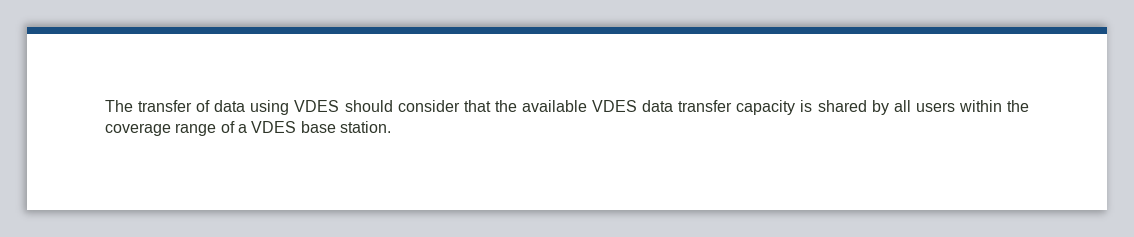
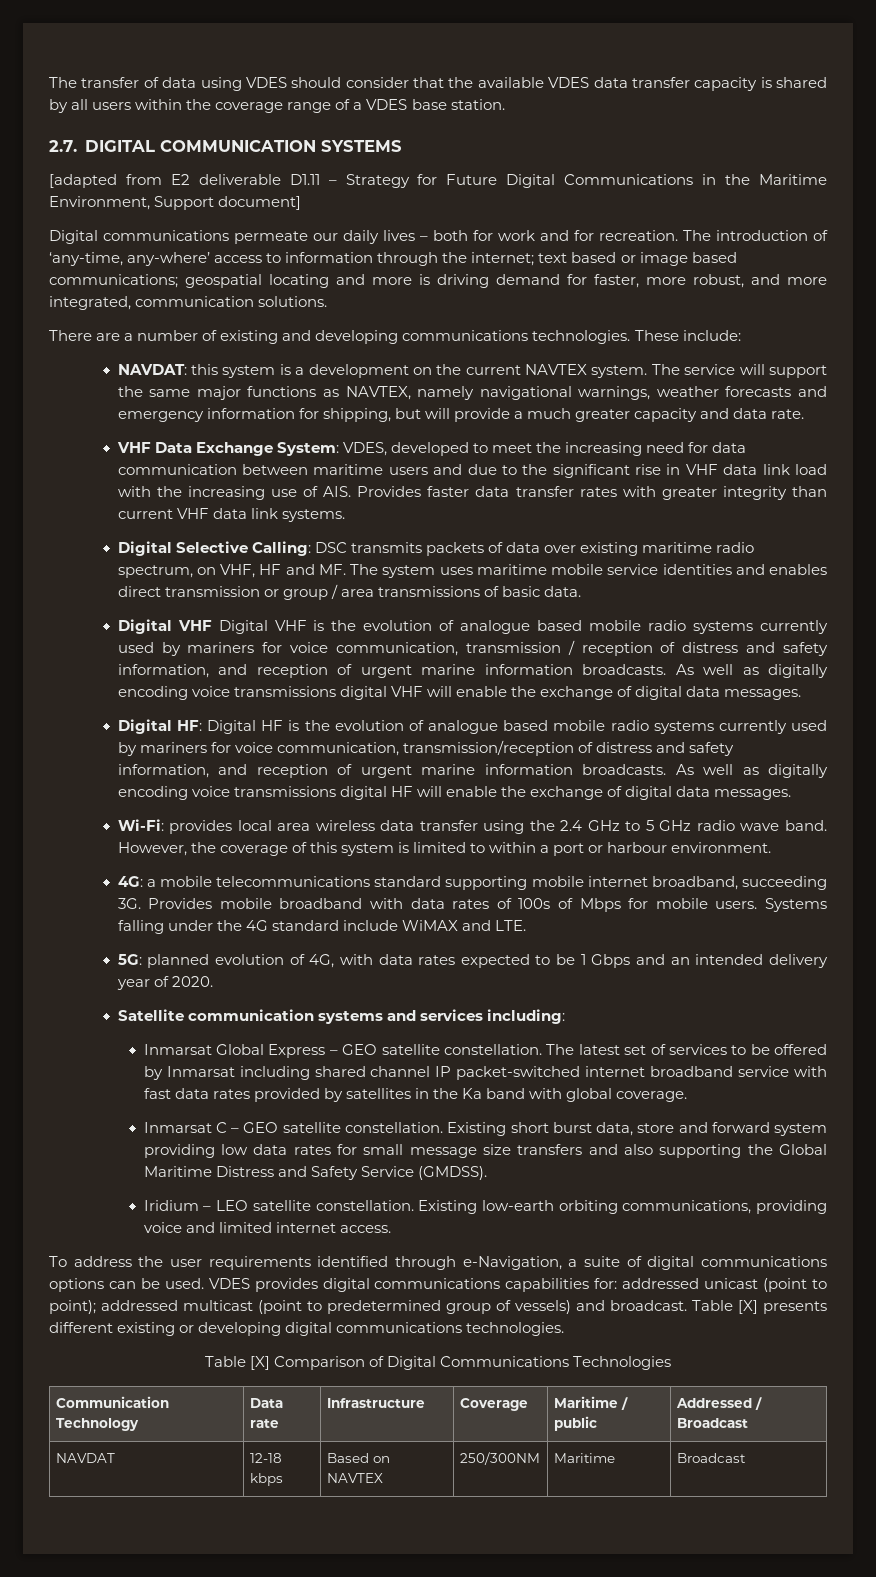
+ 2.7. DIGITAL COMMUNICATION SYSTEMS
+ [adapted from E2 deliverable D1.11 – Strategy for Future Digital Communications in the Maritime Environment, Support document]
+ Digital communications permeate our daily lives – both for work and for recreation. The introduction of ‘any-time, any-where’ access to information through the internet; text based or image based communications; geospatial locating and more is driving demand for faster, more robust, and more integrated, communication solutions.
+ There are a number of existing and developing communications technologies. These include:
+ NAVDAT: this system is a development on the current NAVTEX system. The service will support the same major functions as NAVTEX, namely navigational warnings, weather forecasts and emergency information for shipping, but will provide a much greater capacity and data rate.
+ VHF Data Exchange System: VDES, developed to meet the increasing need for data communication between maritime users and due to the significant rise in VHF data link load with the increasing use of AIS. Provides faster data transfer rates with greater integrity than current VHF data link systems.
+ Digital Selective Calling: DSC transmits packets of data over existing maritime radio spectrum, on VHF, HF and MF. The system uses maritime mobile service identities and enables direct transmission or group / area transmissions of basic data.
+ Digital VHF Digital VHF is the evolution of analogue based mobile radio systems currently used by mariners for voice communication, transmission / reception of distress and safety information, and reception of urgent marine information broadcasts. As well as digitally encoding voice transmissions digital VHF will enable the exchange of digital data messages.
+ Digital HF: Digital HF is the evolution of analogue based mobile radio systems currently used by mariners for voice communication, transmission/reception of distress and safety information, and reception of urgent marine information broadcasts. As well as digitally encoding voice transmissions digital HF will enable the exchange of digital data messages.
+ Wi-Fi: provides local area wireless data transfer using the 2.4 GHz to 5 GHz radio wave band. However, the coverage of this system is limited to within a port or harbour environment.
+ 4G: a mobile telecommunications standard supporting mobile internet broadband, succeeding 3G. Provides mobile broadband with data rates of 100s of Mbps for mobile users. Systems falling under the 4G standard include WiMAX and LTE.
+ 5G: planned evolution of 4G, with data rates expected to be 1 Gbps and an intended delivery year of 2020.
+ Satellite communication systems and services including:
+ Inmarsat Global Express – GEO satellite constellation. The latest set of services to be offered by Inmarsat including shared channel IP packet-switched internet broadband service with fast data rates provided by satellites in the Ka band with global coverage.
+ Inmarsat C – GEO satellite constellation. Existing short burst data, store and forward system providing low data rates for small message size transfers and also supporting the Global Maritime Distress and Safety Service (GMDSS).
+ Iridium – LEO satellite constellation. Existing low-earth orbiting communications, providing voice and limited internet access.
+ To address the user requirements identified through e-Navigation, a suite of digital communications options can be used. VDES provides digital communications capabilities for: addressed unicast (point to point); addressed multicast (point to predetermined group of vessels) and broadcast. Table [X] presents different existing or developing digital communications technologies.
+ Table [X] Comparison of Digital Communications Technologies
+ Communication Technology | Data rate | Infrastructure | Coverage | Maritime / public | Addressed / Broadcast
+ NAVDAT | 12-18 kbps | Based on NAVTEX | 250/300NM | Maritime | Broadcast

